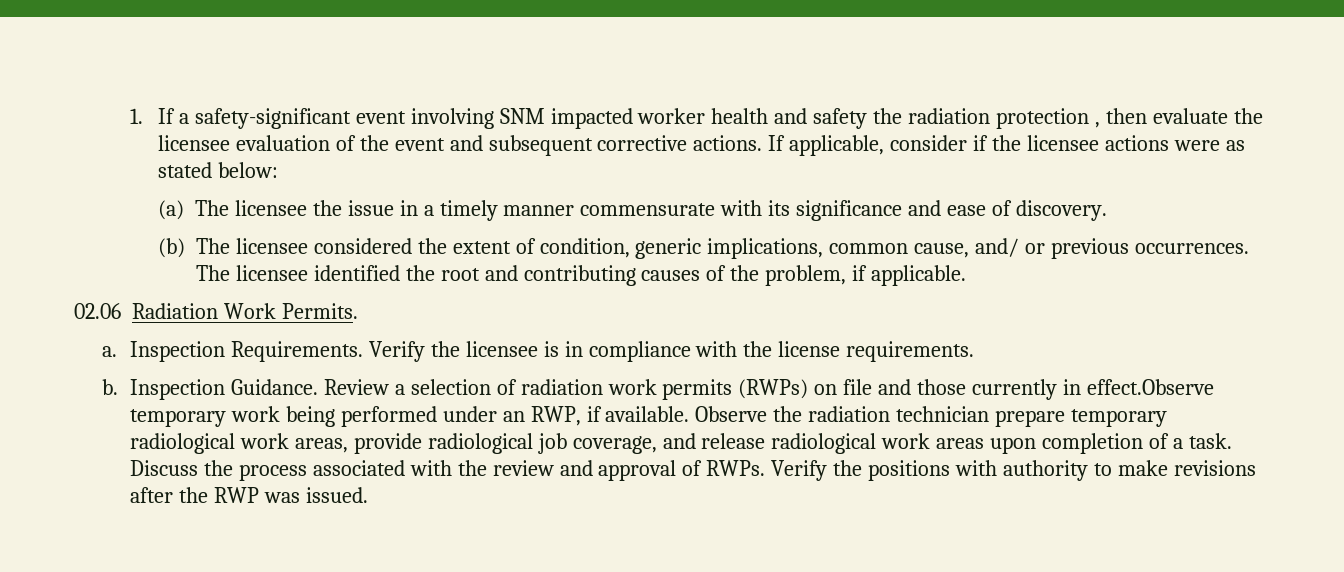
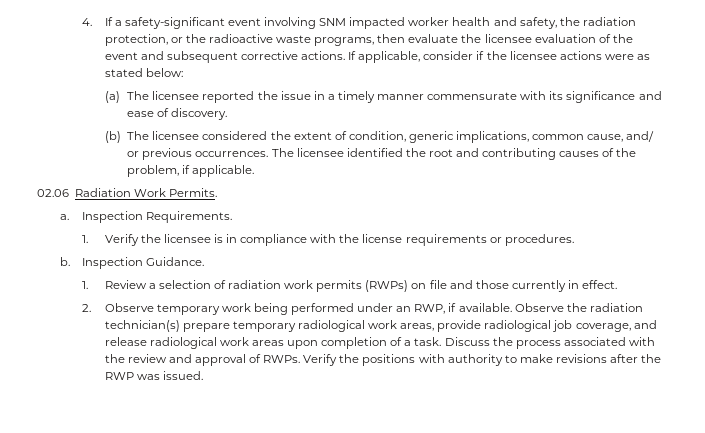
- 1. If a safety-significant event involving SNM impacted worker health and safety the radiation protection , then evaluate the licensee evaluation of the event and subsequent corrective actions.
+ 4. If a safety-significant event involving SNM impacted worker health and safety, the radiation protection, or the radioactive waste programs, then evaluate the licensee evaluation of the event and subsequent corrective actions.
- (a) The licensee the issue in a timely manner commensurate with its significance and ease of discovery.
+ (a) The licensee reported the issue in a timely manner commensurate with its significance and ease of discovery.
- Inspection Requirements. Verify the licensee is in compliance with the license requirements.
+ Inspection Requirements.
+ 1. Verify the licensee is in compliance with the license requirements or procedures.
- Inspection Guidance. Review a selection of radiation work permits (RWPs) on file and those currently in effect.Observe temporary work being performed under an RWP, if available.
+ Inspection Guidance.
+ 1. Review a selection of radiation work permits (RWPs) on file and those currently in effect.
+ 2. Observe temporary work being performed under an RWP, if available.
- Observe the radiation technician prepare temporary radiological work areas, provide radiological job coverage, and release radiological work areas upon completion of a task.
+ Observe the radiation technician(s) prepare temporary radiological work areas, provide radiological job coverage, and release radiological work areas upon completion of a task.

